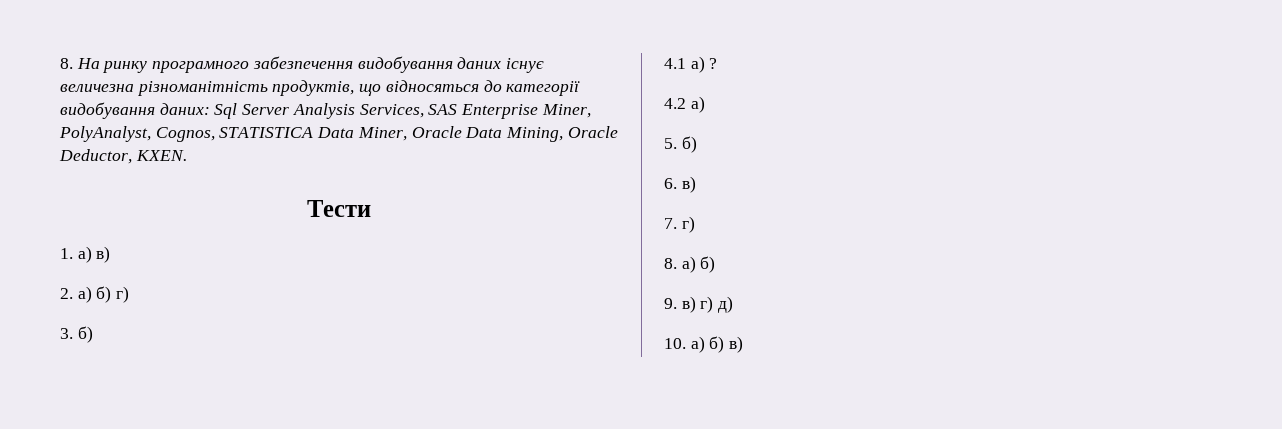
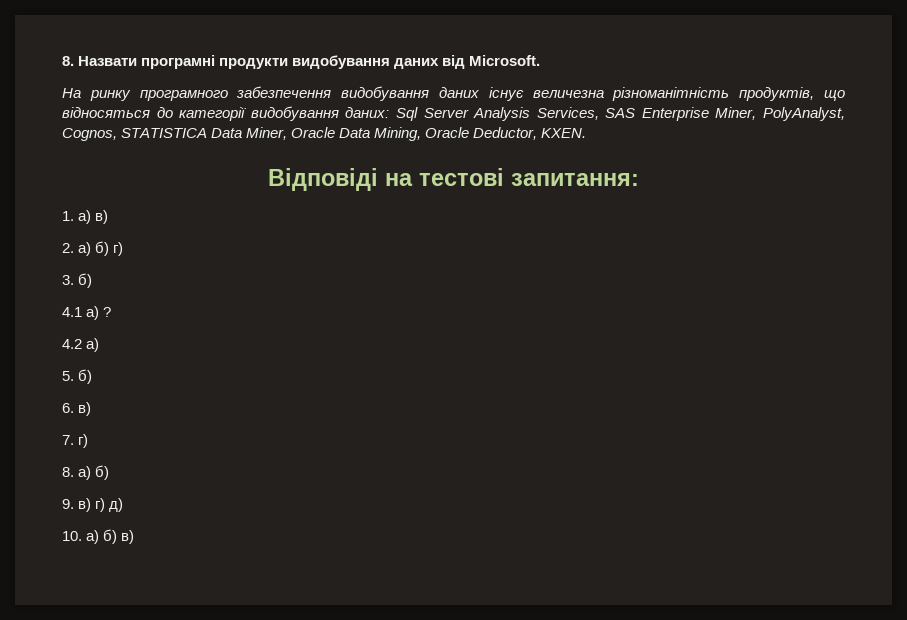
- 8. На ринку програмного забезпечення видобування даних існує величезна різноманітність продуктів, що відносяться до категорії видобування даних: Sql Server Analysis Services, SAS Enterprise Miner, PolyAnalyst, Cognos, STATISTICA Data Miner, Oracle Data Mining, Oracle Deductor, KXEN.
+ 8. Назвати програмні продукти видобування даних від Microsoft.
+ На ринку програмного забезпечення видобування даних існує величезна різноманітність продуктів, що відносяться до категорії видобування даних: Sql Server Analysis Services, SAS Enterprise Miner, PolyAnalyst, Cognos, STATISTICA Data Miner, Oracle Data Mining, Oracle Deductor, KXEN.
- Тести
+ Відповіді на тестові запитання:

